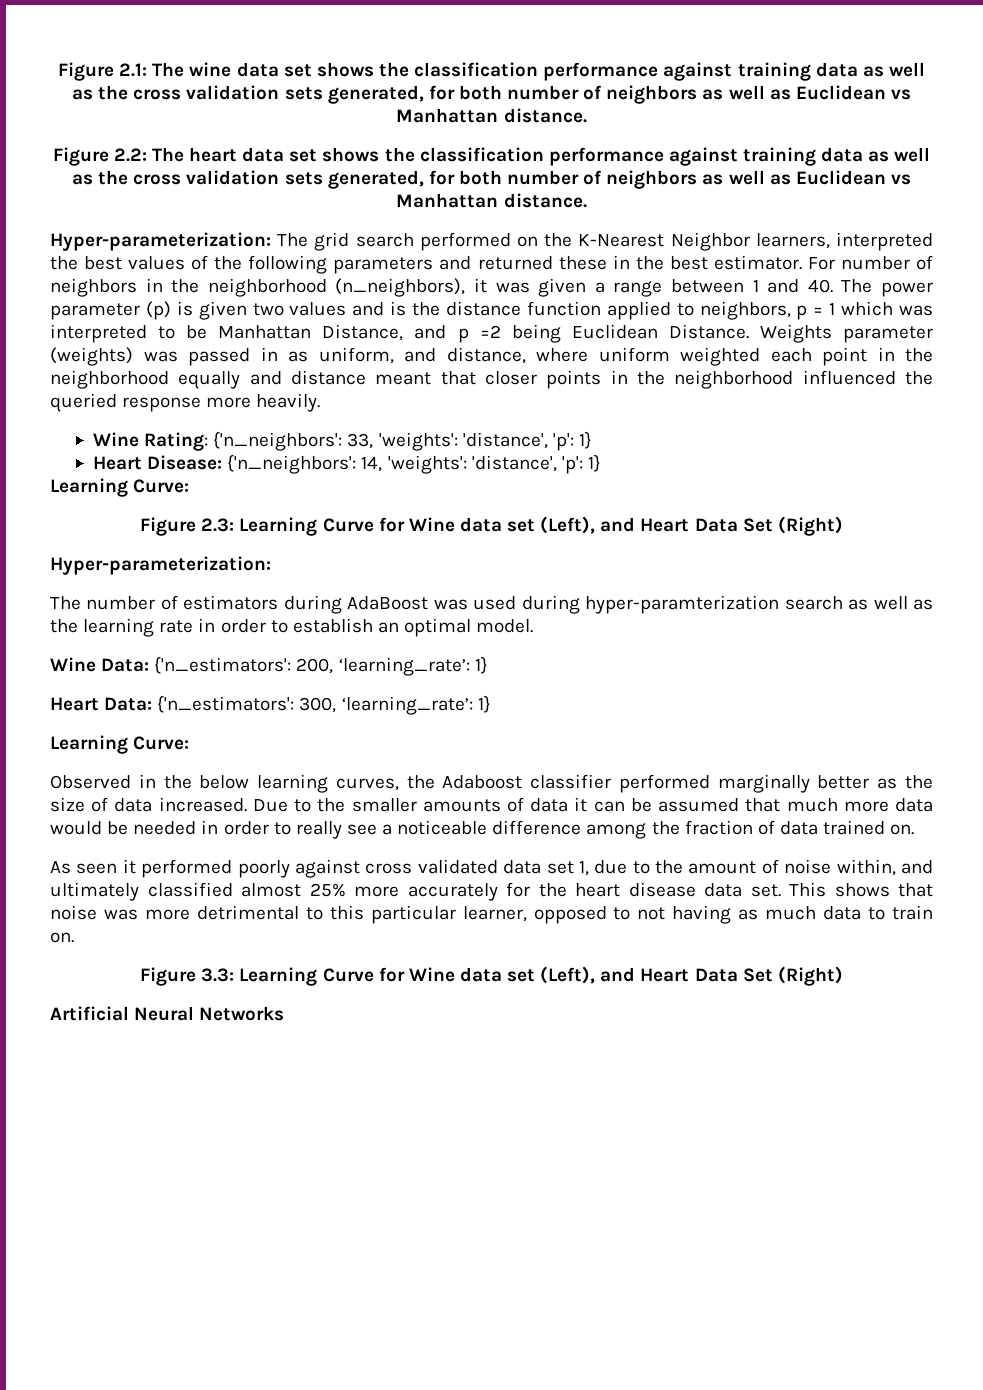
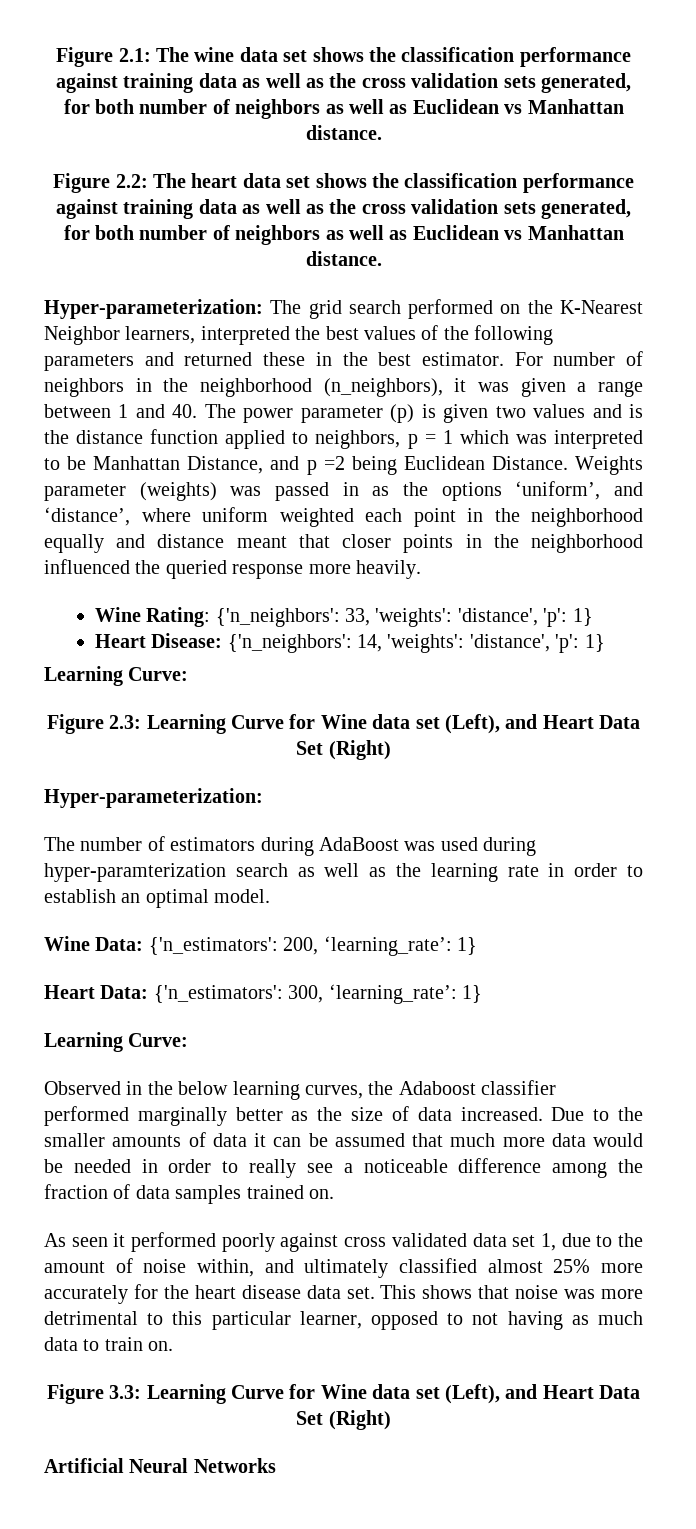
- Weights parameter (weights) was passed in as uniform, and distance, where uniform weighted each point in the neighborhood equally and distance meant that closer points in the neighborhood influenced the queried response more heavily.
+ Weights parameter (weights) was passed in as the options ‘uniform’, and ‘distance’, where uniform weighted each point in the neighborhood equally and distance meant that closer points in the neighborhood influenced the queried response more heavily.
- Due to the smaller amounts of data it can be assumed that much more data would be needed in order to really see a noticeable difference among the fraction of data trained on.
+ Due to the smaller amounts of data it can be assumed that much more data would be needed in order to really see a noticeable difference among the fraction of data samples trained on.

